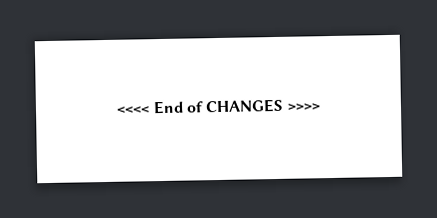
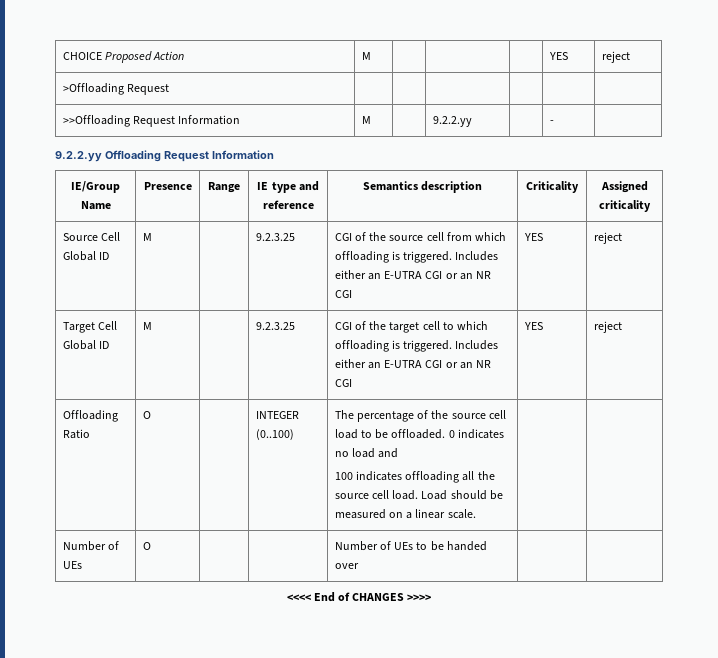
+ CHOICE Proposed Action | M | | | | YES | reject
+ >Offloading Request | | | | | |
+ >>Offloading Request Information | M | | 9.2.2.yy | | - |
+ 9.2.2.yy Offloading Request Information
+ IE/Group Name | Presence | Range | IE type and reference | Semantics description | Criticality | Assigned criticality
+ Source Cell Global ID | M | | 9.2.3.25 | CGI of the source cell from which offloading is triggered. Includes either an E-UTRA CGI or an NR CGI | YES | reject
+ Target Cell Global ID | M | | 9.2.3.25 | CGI of the target cell to which offloading is triggered. Includes either an E-UTRA CGI or an NR CGI | YES | reject
+ Offloading Ratio | O | | INTEGER (0..100) | The percentage of the source cell load to be offloaded. 0 indicates no load and
+ 100 indicates offloading all the source cell load. Load should be measured on a linear scale. | |
+ Number of UEs | O | | | Number of UEs to be handed over | |

